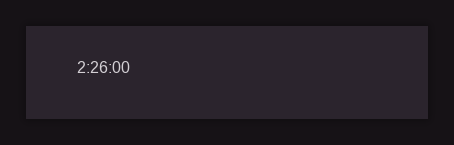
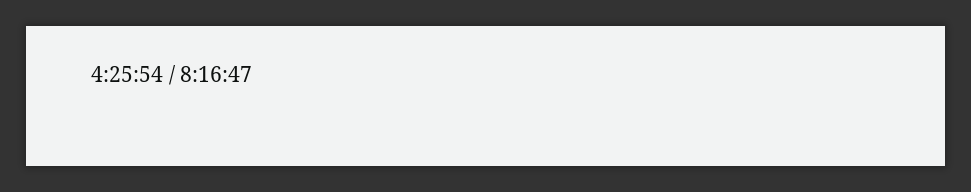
- 2:26:00
+ 4:25:54 / 8:16:47

